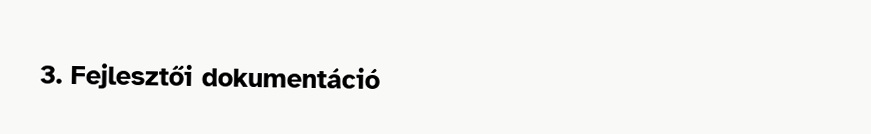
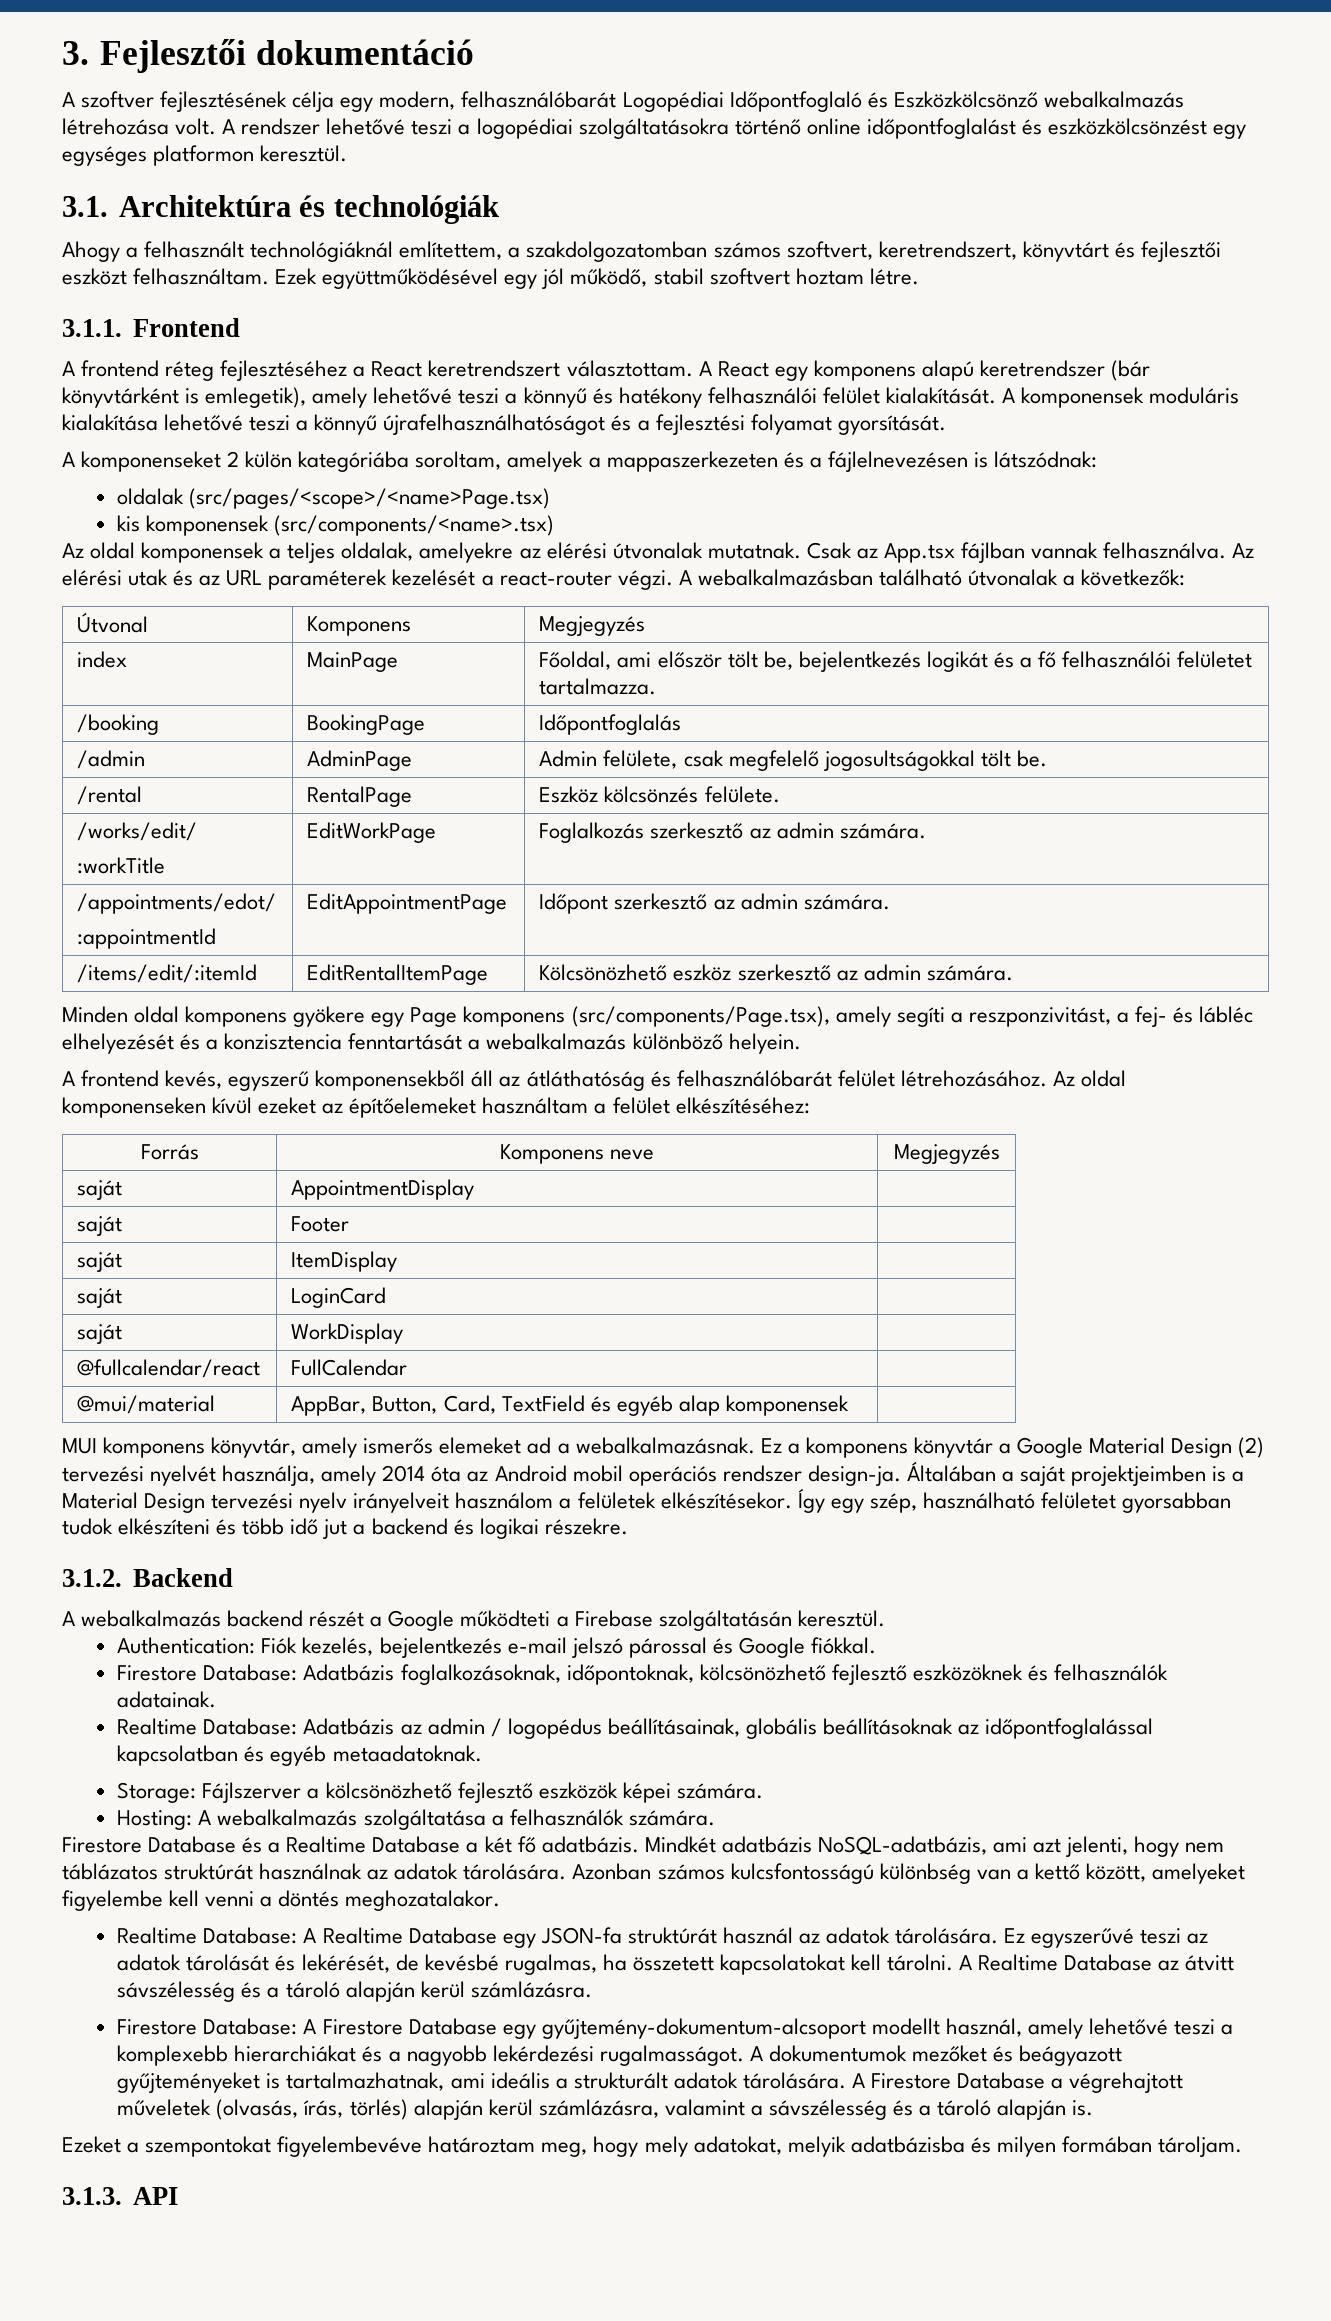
+ A szoftver fejlesztésének célja egy modern, felhasználóbarát Logopédiai Időpontfoglaló és Eszközkölcsönző webalkalmazás létrehozása volt. A rendszer lehetővé teszi a logopédiai szolgáltatásokra történő online időpontfoglalást és eszközkölcsönzést egy egységes platformon keresztül.
+ 3.1. Architektúra és technológiák
+ Ahogy a felhasznált technológiáknál említettem, a szakdolgozatomban számos szoftvert, keretrendszert, könyvtárt és fejlesztői eszközt felhasználtam. Ezek együttműködésével egy jól működő, stabil szoftvert hoztam létre.
+ 3.1.1. Frontend
+ A frontend réteg fejlesztéséhez a React keretrendszert választottam. A React egy komponens alapú keretrendszer (bár könyvtárként is emlegetik), amely lehetővé teszi a könnyű és hatékony felhasználói felület kialakítását. A komponensek moduláris kialakítása lehetővé teszi a könnyű újrafelhasználhatóságot és a fejlesztési folyamat gyorsítását.
+ A komponenseket 2 külön kategóriába soroltam, amelyek a mappaszerkezeten és a fájlelnevezésen is látszódnak:
+ oldalak (src/pages/<scope>/<name>Page.tsx)
+ kis komponensek (src/components/<name>.tsx)
+ Az oldal komponensek a teljes oldalak, amelyekre az elérési útvonalak mutatnak. Csak az App.tsx fájlban vannak felhasználva. Az elérési utak és az URL paraméterek kezelését a react-router végzi. A webalkalmazásban található útvonalak a következők:
+ Útvonal | Komponens | Megjegyzés
+ index | MainPage | Főoldal, ami először tölt be, bejelentkezés logikát és a fő felhasználói felületet tartalmazza.
+ /booking | BookingPage | Időpontfoglalás
+ /admin | AdminPage | Admin felülete, csak megfelelő jogosultságokkal tölt be.
+ /rental | RentalPage | Eszköz kölcsönzés felülete.
+ /works/edit/
+ :workTitle | EditWorkPage | Foglalkozás szerkesztő az admin számára.
+ /appointments/edot/
+ :appointmentId | EditAppointmentPage | Időpont szerkesztő az admin számára.
+ /items/edit/:itemId | EditRentalItemPage | Kölcsönözhető eszköz szerkesztő az admin számára.
+ Minden oldal komponens gyökere egy Page komponens (src/components/Page.tsx), amely segíti a reszponzivitást, a fej- és lábléc elhelyezését és a konzisztencia fenntartását a webalkalmazás különböző helyein.
+ A frontend kevés, egyszerű komponensekből áll az átláthatóság és felhasználóbarát felület létrehozásához. Az oldal komponenseken kívül ezeket az építőelemeket használtam a felület elkészítéséhez:
+ Forrás | Komponens neve | Megjegyzés
+ saját | AppointmentDisplay |
+ saját | Footer |
+ saját | ItemDisplay |
+ saját | LoginCard |
+ saját | WorkDisplay |
+ @fullcalendar/react | FullCalendar |
+ @mui/material | AppBar, Button, Card, TextField és egyéb alap komponensek |
+ MUI komponens könyvtár, amely ismerős elemeket ad a webalkalmazásnak. Ez a komponens könyvtár a Google Material Design (2) tervezési nyelvét használja, amely 2014 óta az Android mobil operációs rendszer design-ja. Általában a saját projektjeimben is a Material Design tervezési nyelv irányelveit használom a felületek elkészítésekor. Így egy szép, használható felületet gyorsabban tudok elkészíteni és több idő jut a backend és logikai részekre.
+ 3.1.2. Backend
+ A webalkalmazás backend részét a Google működteti a Firebase szolgáltatásán keresztül.
+ Authentication: Fiók kezelés, bejelentkezés e-mail jelszó párossal és Google fiókkal.
+ Firestore Database: Adatbázis foglalkozásoknak, időpontoknak, kölcsönözhető fejlesztő eszközöknek és felhasználók adatainak.
+ Realtime Database: Adatbázis az admin / logopédus beállításainak, globális beállításoknak az időpontfoglalással kapcsolatban és egyéb metaadatoknak.
+ Storage: Fájlszerver a kölcsönözhető fejlesztő eszközök képei számára.
+ Hosting: A webalkalmazás szolgáltatása a felhasználók számára.
+ Firestore Database és a Realtime Database a két fő adatbázis. Mindkét adatbázis NoSQL-adatbázis, ami azt jelenti, hogy nem táblázatos struktúrát használnak az adatok tárolására. Azonban számos kulcsfontosságú különbség van a kettő között, amelyeket figyelembe kell venni a döntés meghozatalakor.
+ Realtime Database: A Realtime Database egy JSON-fa struktúrát használ az adatok tárolására. Ez egyszerűvé teszi az adatok tárolását és lekérését, de kevésbé rugalmas, ha összetett kapcsolatokat kell tárolni. A Realtime Database az átvitt sávszélesség és a tároló alapján kerül számlázásra.
+ Firestore Database: A Firestore Database egy gyűjtemény-dokumentum-alcsoport modellt használ, amely lehetővé teszi a komplexebb hierarchiákat és a nagyobb lekérdezési rugalmasságot. A dokumentumok mezőket és beágyazott gyűjteményeket is tartalmazhatnak, ami ideális a strukturált adatok tárolására. A Firestore Database a végrehajtott műveletek (olvasás, írás, törlés) alapján kerül számlázásra, valamint a sávszélesség és a tároló alapján is.
+ Ezeket a szempontokat figyelembevéve határoztam meg, hogy mely adatokat, melyik adatbázisba és milyen formában tároljam.
+ 3.1.3. API

